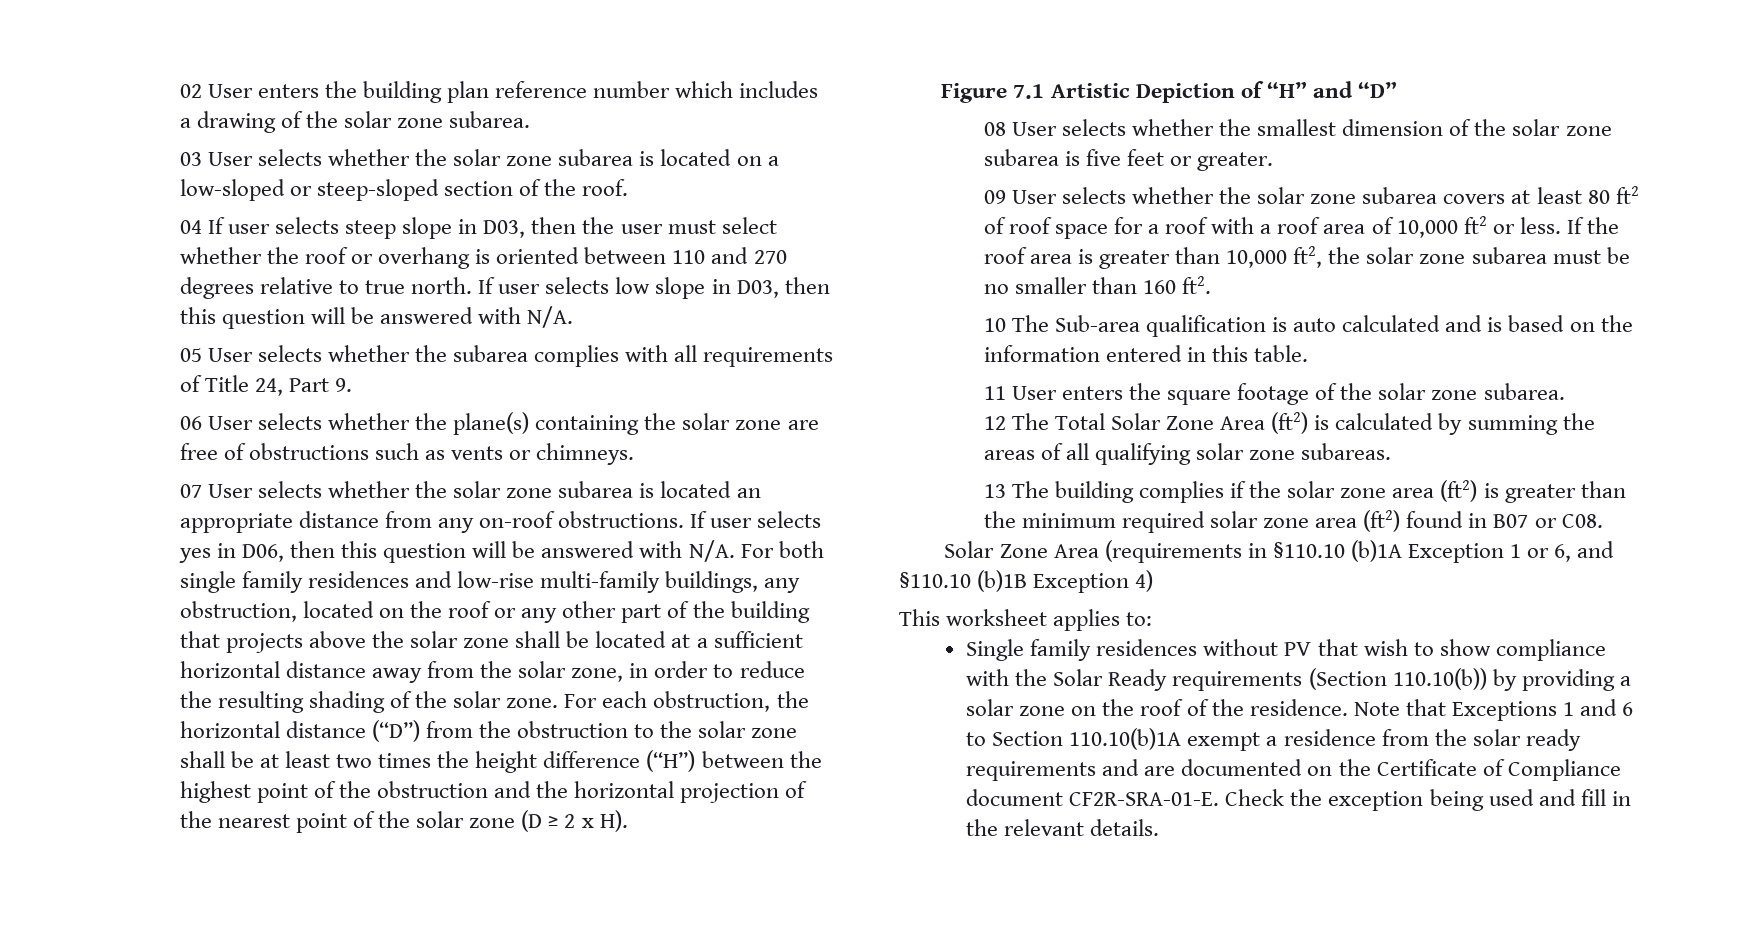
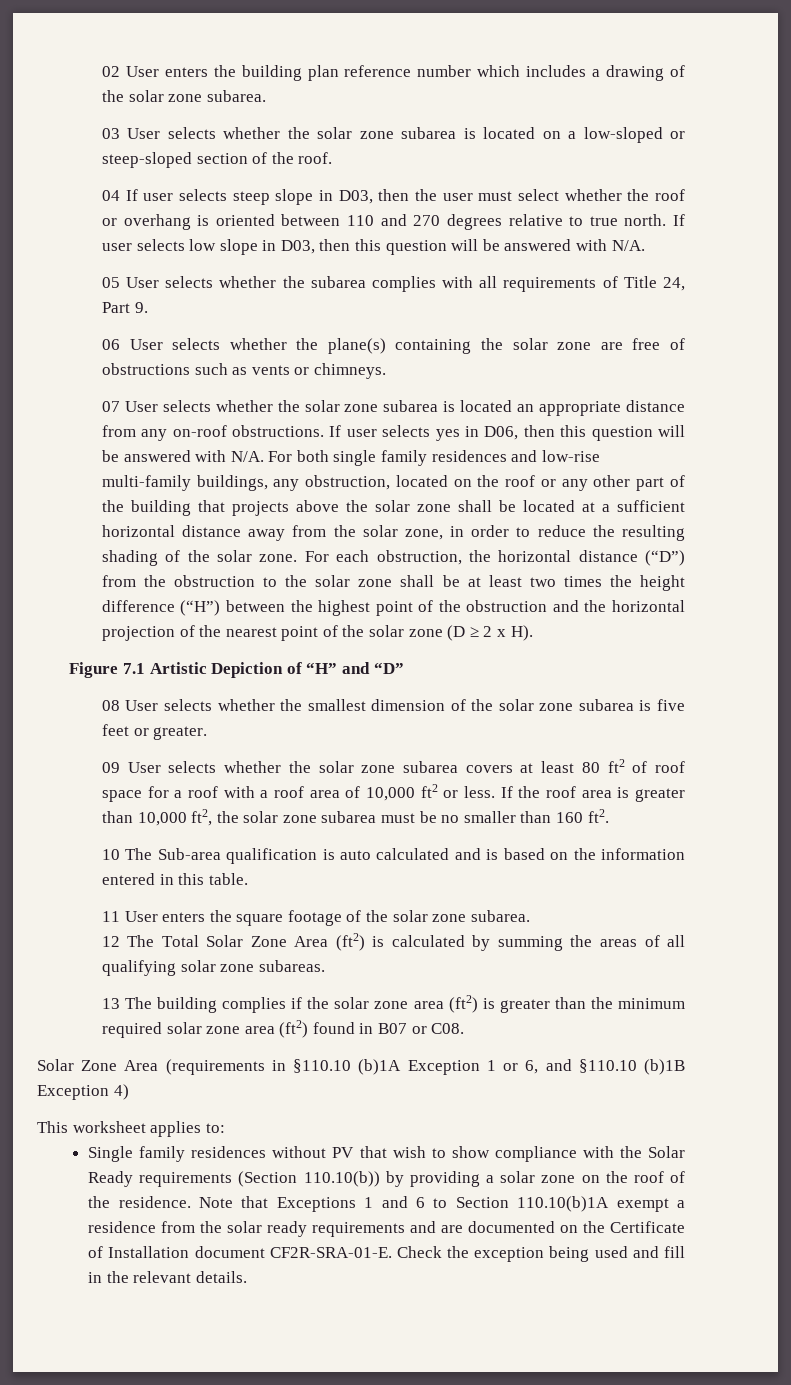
- Note that Exceptions 1 and 6 to Section 110.10(b)1A exempt a residence from the solar ready requirements and are documented on the Certificate of Compliance document CF2R-SRA-01-E.
+ Note that Exceptions 1 and 6 to Section 110.10(b)1A exempt a residence from the solar ready requirements and are documented on the Certificate of Installation document CF2R-SRA-01-E.

